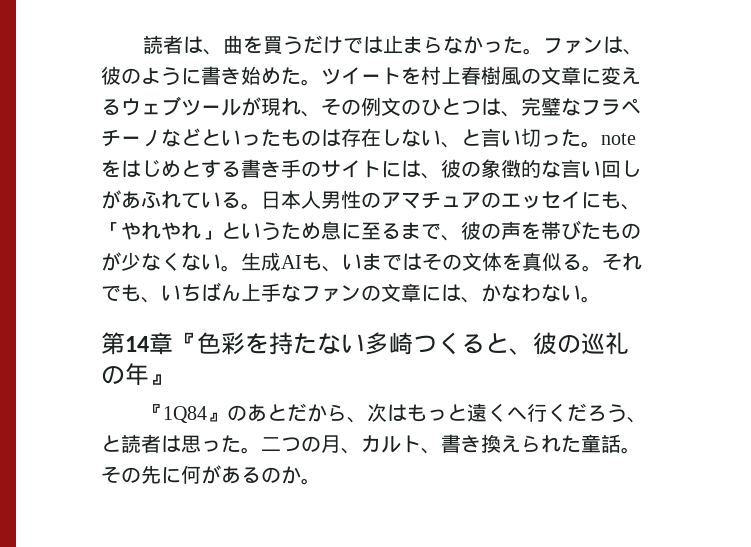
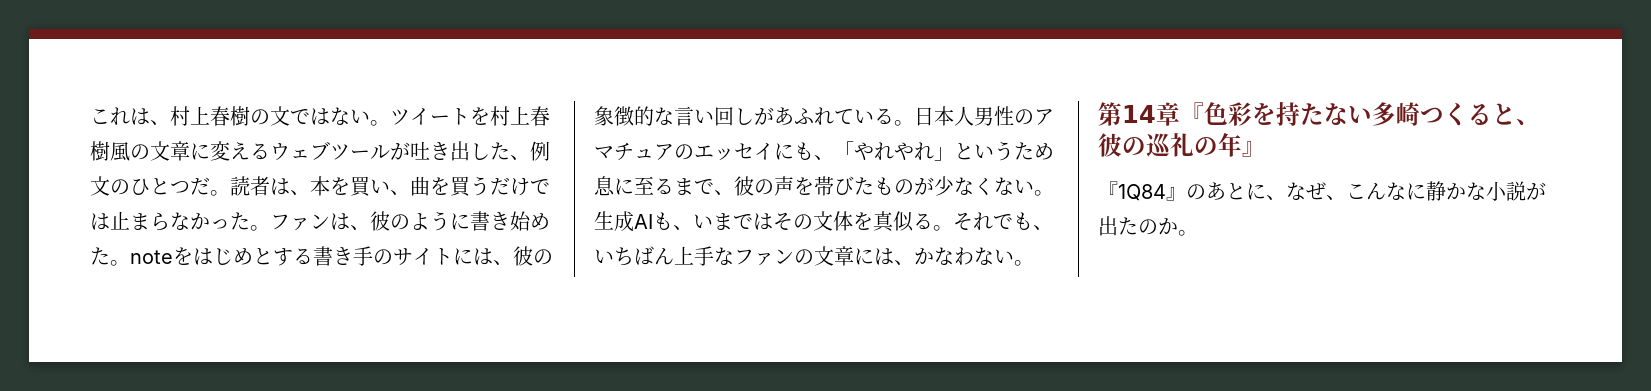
- 読者は、曲を買うだけでは止まらなかった。
+ これは、村上春樹の文ではない。ツイートを村上春樹風の文章に変えるウェブツールが吐き出した、例文のひとつだ。読者は、本を買い、曲を買うだけでは止まらなかった。
- ファンは、彼のように書き始めた。ツイートを村上春樹風の文章に変えるウェブツールが現れ、その例文のひとつは、完璧なフラペチーノなどといったものは存在しない、と言い切った。noteをはじめとする書き手のサイトには、彼の象徴的な言い回しがあふれている。
+ ファンは、彼のように書き始めた。noteをはじめとする書き手のサイトには、彼の象徴的な言い回しがあふれている。
- 『1Q84』のあとだから、次はもっと遠くへ行くだろう、と読者は思った。二つの月、カルト、書き換えられた童話。その先に何があるのか。
+ 『1Q84』のあとに、なぜ、こんなに静かな小説が出たのか。

